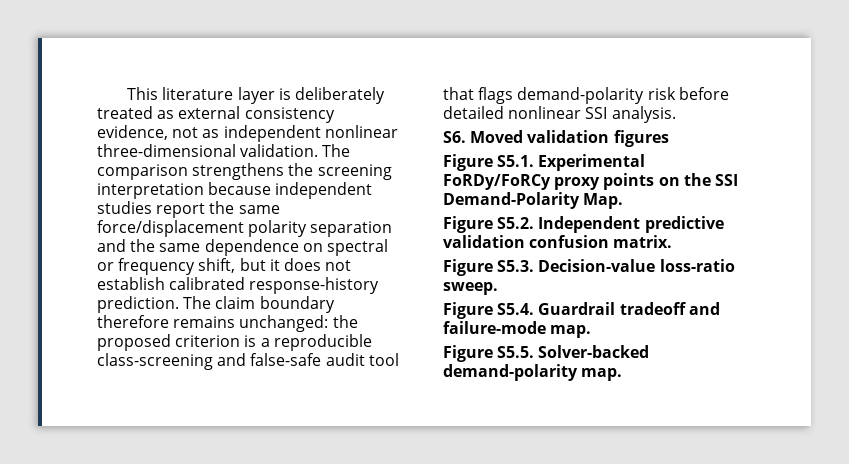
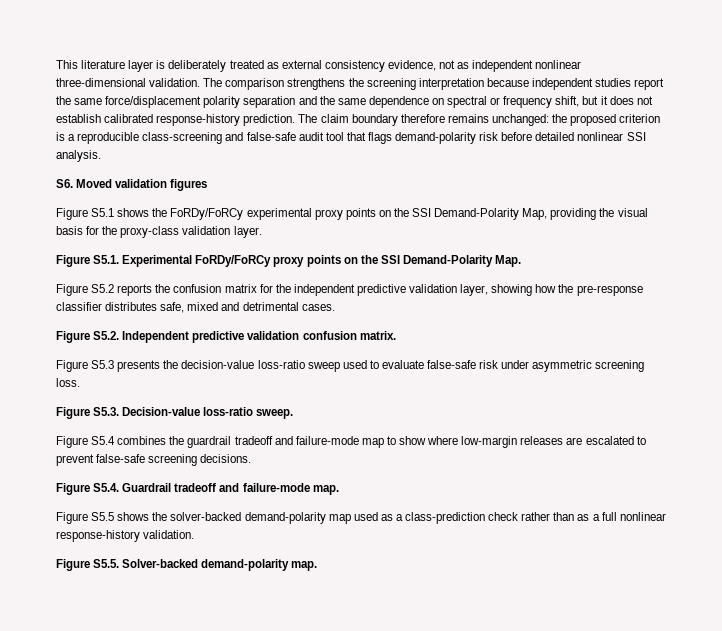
+ Figure S5.1 shows the FoRDy/FoRCy experimental proxy points on the SSI Demand-Polarity Map, providing the visual basis for the proxy-class validation layer.
+ Figure S5.2 reports the confusion matrix for the independent predictive validation layer, showing how the pre-response classifier distributes safe, mixed and detrimental cases.
+ Figure S5.3 presents the decision-value loss-ratio sweep used to evaluate false-safe risk under asymmetric screening loss.
+ Figure S5.4 combines the guardrail tradeoff and failure-mode map to show where low-margin releases are escalated to prevent false-safe screening decisions.
+ Figure S5.5 shows the solver-backed demand-polarity map used as a class-prediction check rather than as a full nonlinear response-history validation.

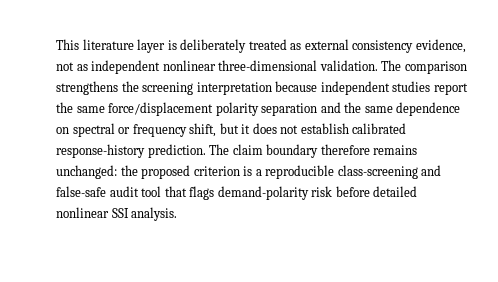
- S6. Moved validation figures
- Figure S5.1 shows the FoRDy/FoRCy experimental proxy points on the SSI Demand-Polarity Map, providing the visual basis for the proxy-class validation layer.
- Figure S5.1. Experimental FoRDy/FoRCy proxy points on the SSI Demand-Polarity Map.
- Figure S5.2 reports the confusion matrix for the independent predictive validation layer, showing how the pre-response classifier distributes safe, mixed and detrimental cases.
- Figure S5.2. Independent predictive validation confusion matrix.
- Figure S5.3 presents the decision-value loss-ratio sweep used to evaluate false-safe risk under asymmetric screening loss.
- Figure S5.3. Decision-value loss-ratio sweep.
- Figure S5.4 combines the guardrail tradeoff and failure-mode map to show where low-margin releases are escalated to prevent false-safe screening decisions.
- Figure S5.4. Guardrail tradeoff and failure-mode map.
- Figure S5.5 shows the solver-backed demand-polarity map used as a class-prediction check rather than as a full nonlinear response-history validation.
- Figure S5.5. Solver-backed demand-polarity map.

